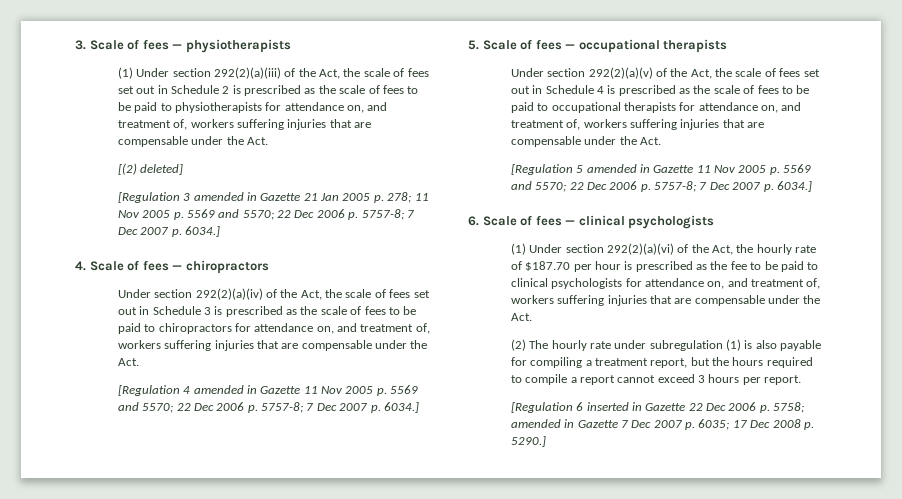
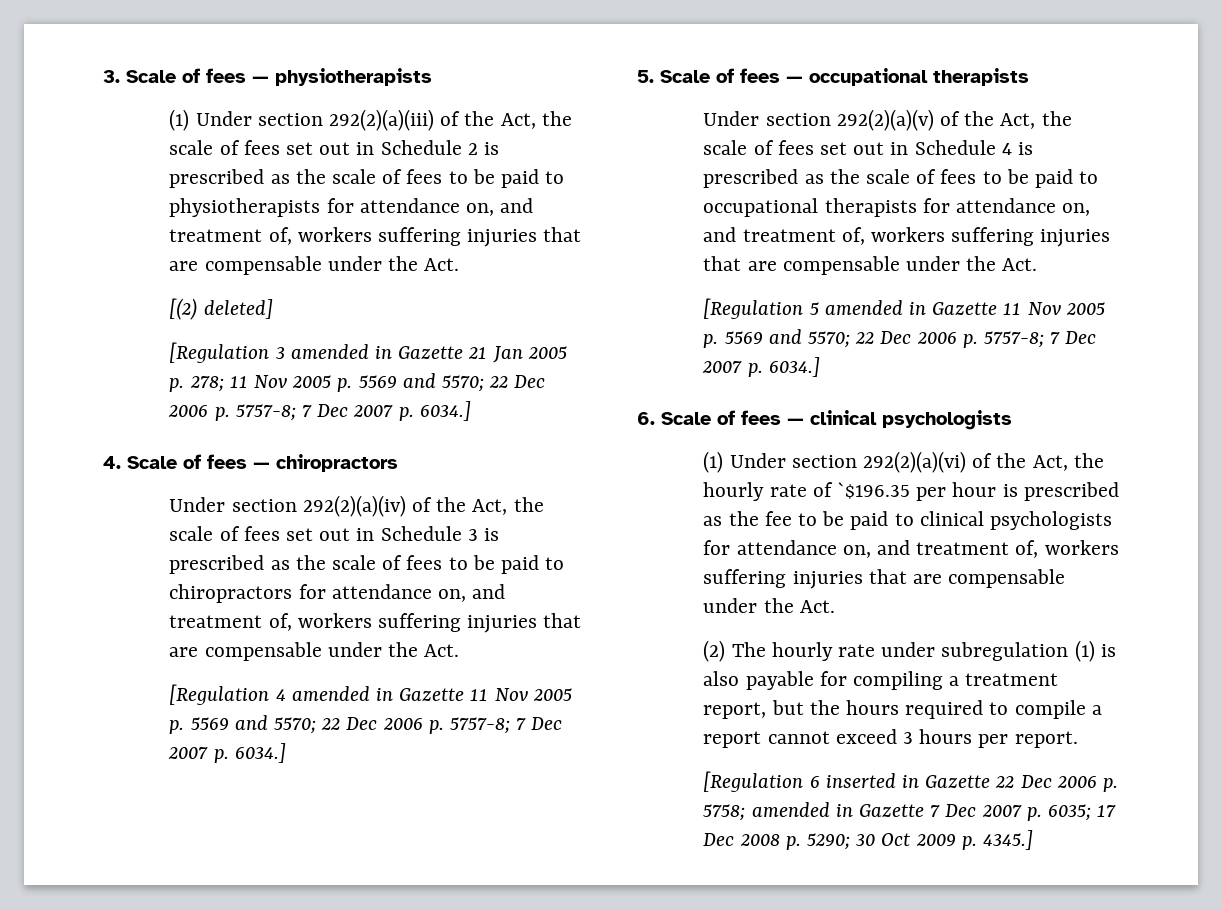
- (1) Under section 292(2)(a)(vi) of the Act, the hourly rate of $187.70 per hour is prescribed as the fee to be paid to clinical psychologists for attendance on, and treatment of, workers suffering injuries that are compensable under the Act.
+ (1) Under section 292(2)(a)(vi) of the Act, the hourly rate of `$196.35 per hour is prescribed as the fee to be paid to clinical psychologists for attendance on, and treatment of, workers suffering injuries that are compensable under the Act.
- [Regulation 6 inserted in Gazette 22 Dec 2006 p. 5758; amended in Gazette 7 Dec 2007 p. 6035; 17 Dec 2008 p. 5290.]
+ [Regulation 6 inserted in Gazette 22 Dec 2006 p. 5758; amended in Gazette 7 Dec 2007 p. 6035; 17 Dec 2008 p. 5290; 30 Oct 2009 p. 4345.]

